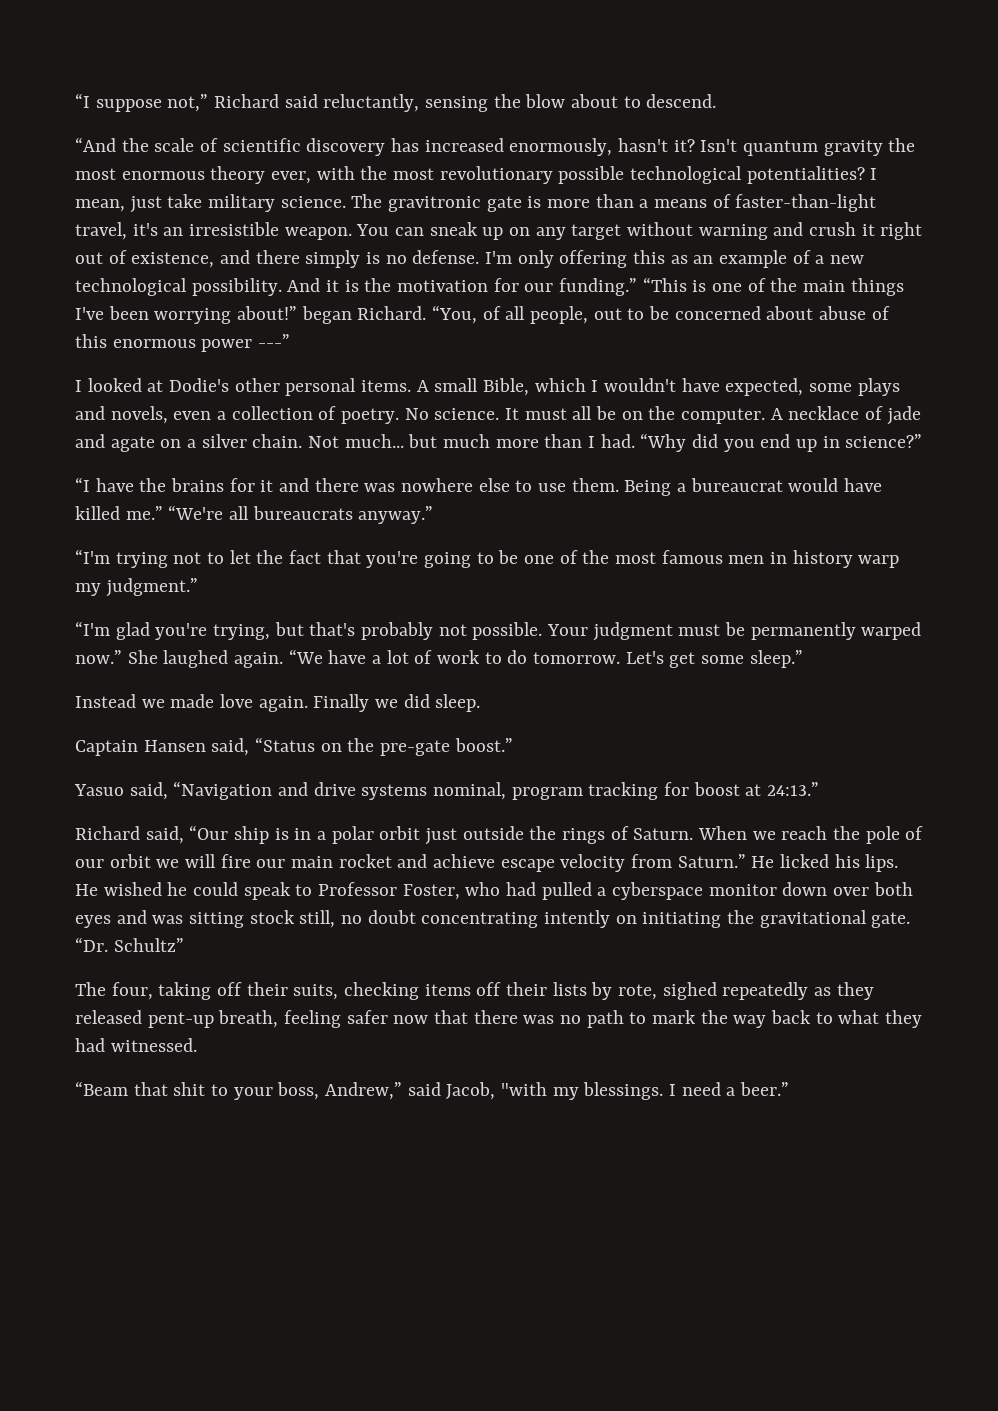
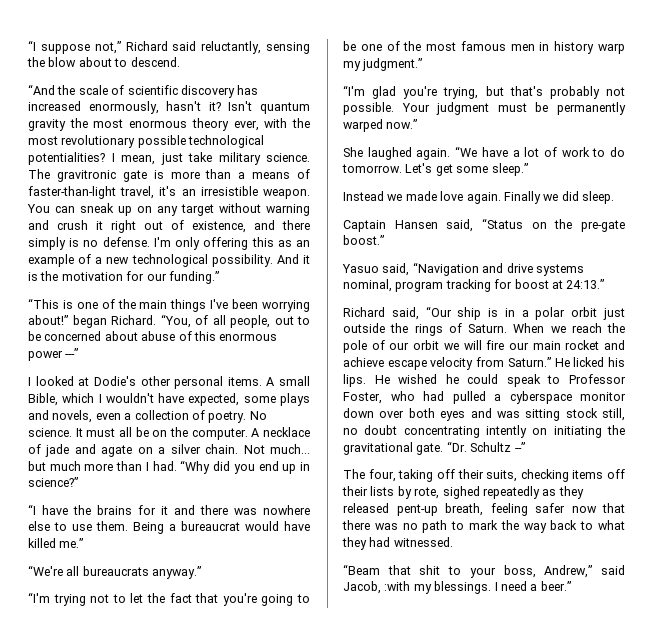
- And it is the motivation for our funding.” “This is one of the main things I've been worrying about!” began Richard.
+ And it is the motivation for our funding.”
+ “This is one of the main things I've been worrying about!” began Richard.
- Being a bureaucrat would have killed me.” “We're all bureaucrats anyway.”
+ Being a bureaucrat would have killed me.”
+ “We're all bureaucrats anyway.”
- Your judgment must be permanently warped now.” She laughed again.
+ Your judgment must be permanently warped now.”
+ She laughed again.
- “Dr. Schultz”
+ “Dr. Schultz --”
- “Beam that shit to your boss, Andrew,” said Jacob, "with my blessings.
+ “Beam that shit to your boss, Andrew,” said Jacob, :with my blessings.

